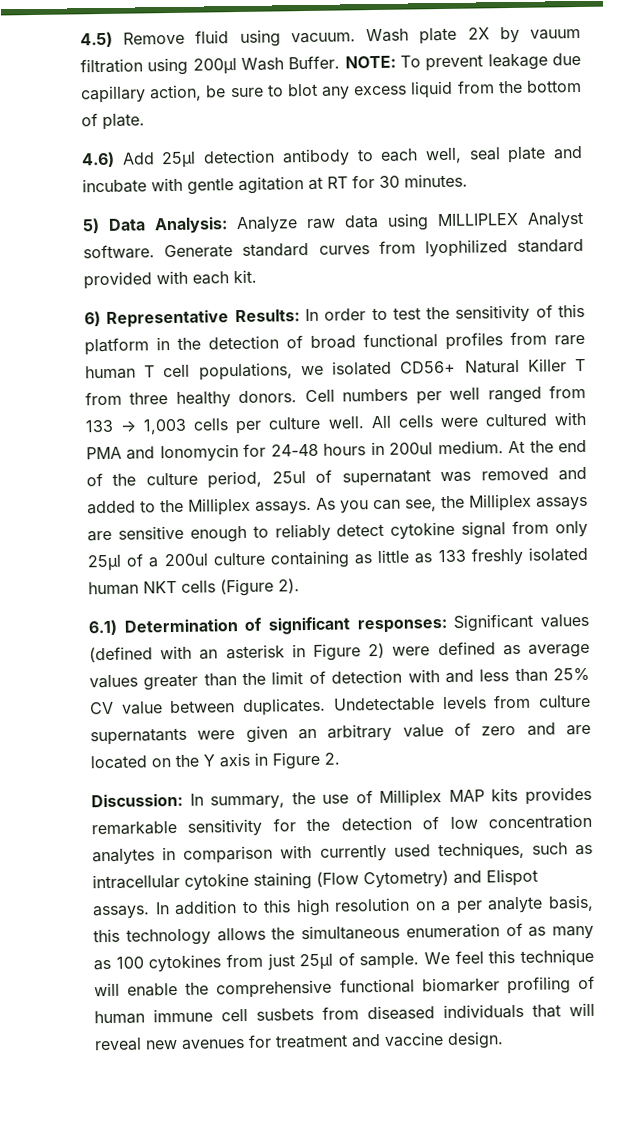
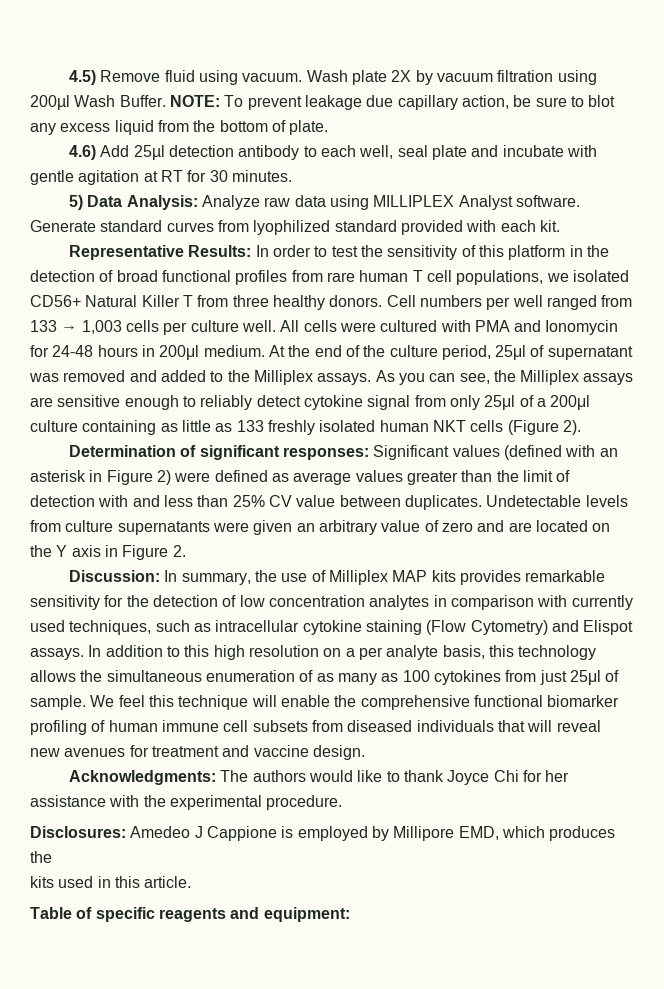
- Wash plate 2X by vauum filtration using 200µl Wash Buffer.
+ Wash plate 2X by vacuum filtration using 200µl Wash Buffer.
- 6) Representative Results: In order to test the sensitivity of this platform in the detection of broad functional profiles from rare human T cell populations, we isolated CD56+ Natural Killer T from three healthy donors.
+ Representative Results: In order to test the sensitivity of this platform in the detection of broad functional profiles from rare human T cell populations, we isolated CD56+ Natural Killer T from three healthy donors.
- All cells were cultured with PMA and Ionomycin for 24-48 hours in 200ul medium.
+ All cells were cultured with PMA and Ionomycin for 24-48 hours in 200μl medium.
- At the end of the culture period, 25ul of supernatant was removed and added to the Milliplex assays.
+ At the end of the culture period, 25μl of supernatant was removed and added to the Milliplex assays.
- As you can see, the Milliplex assays are sensitive enough to reliably detect cytokine signal from only 25μl of a 200ul culture containing as little as 133 freshly isolated human NKT cells (Figure 2).
+ As you can see, the Milliplex assays are sensitive enough to reliably detect cytokine signal from only 25μl of a 200μl culture containing as little as 133 freshly isolated human NKT cells (Figure 2).
- 6.1) Determination of significant responses: Significant values (defined with an asterisk in Figure 2) were defined as average values greater than the limit of detection with and less than 25% CV value between duplicates.
+ Determination of significant responses: Significant values (defined with an asterisk in Figure 2) were defined as average values greater than the limit of detection with and less than 25% CV value between duplicates.
- We feel this technique will enable the comprehensive functional biomarker profiling of human immune cell susbets from diseased individuals that will reveal new avenues for treatment and vaccine design.
+ We feel this technique will enable the comprehensive functional biomarker profiling of human immune cell subsets from diseased individuals that will reveal new avenues for treatment and vaccine design.
+ Acknowledgments: The authors would like to thank Joyce Chi for her assistance with the experimental procedure.
+ Disclosures: Amedeo J Cappione is employed by Millipore EMD, which produces the
+ kits used in this article.
+ Table of specific reagents and equipment:

